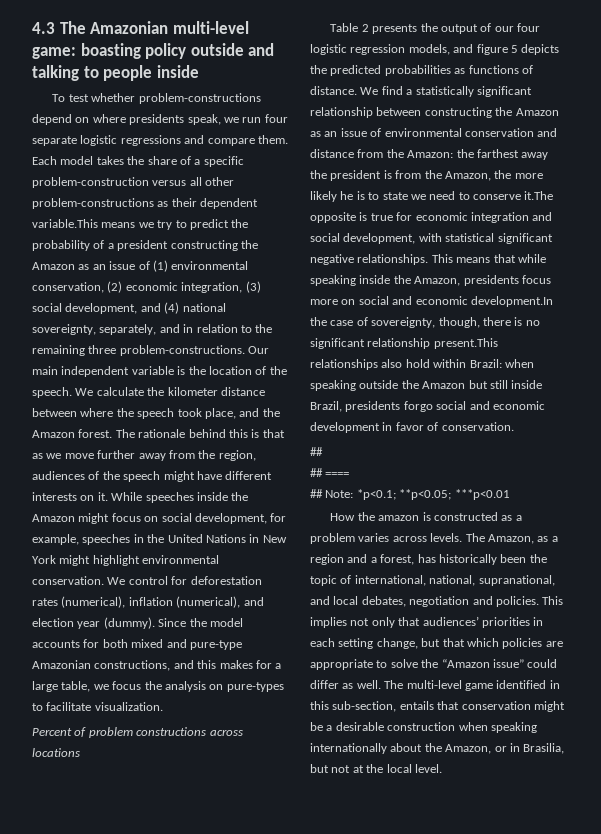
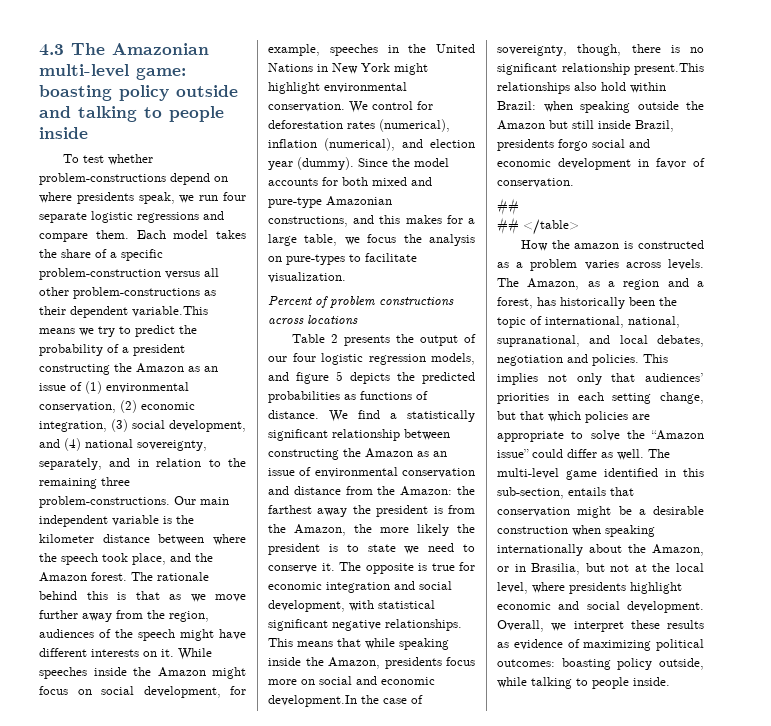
- Our main independent variable is the location of the speech. We calculate the kilometer distance between where the speech took place, and the Amazon forest.
+ Our main independent variable is the kilometer distance between where the speech took place, and the Amazon forest.
- We find a statistically significant relationship between constructing the Amazon as an issue of environmental conservation and distance from the Amazon: the farthest away the president is from the Amazon, the more likely he is to state we need to conserve it.The opposite is true for economic integration and social development, with statistical significant negative relationships.
+ We find a statistically significant relationship between constructing the Amazon as an issue of environmental conservation and distance from the Amazon: the farthest away the president is from the Amazon, the more likely the president is to state we need to conserve it. The opposite is true for economic integration and social development, with statistical significant negative relationships.
- ## ====
- ## Note: *p<0.1; **p<0.05; ***p<0.01
+ ## </table>
- The multi-level game identified in this sub-section, entails that conservation might be a desirable construction when speaking internationally about the Amazon, or in Brasilia, but not at the local level.
+ The multi-level game identified in this sub-section, entails that conservation might be a desirable construction when speaking internationally about the Amazon, or in Brasilia, but not at the local level, where presidents highlight economic and social development. Overall, we interpret these results as evidence of maximizing political outcomes: boasting policy outside, while talking to people inside.

